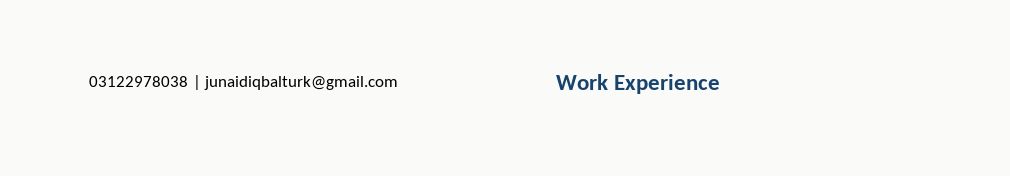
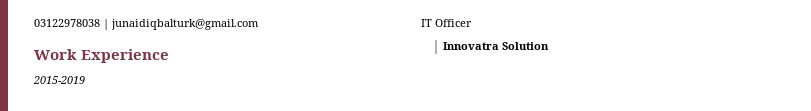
+ 2015-2019
+ IT Officer
+ Innovatra Solution

